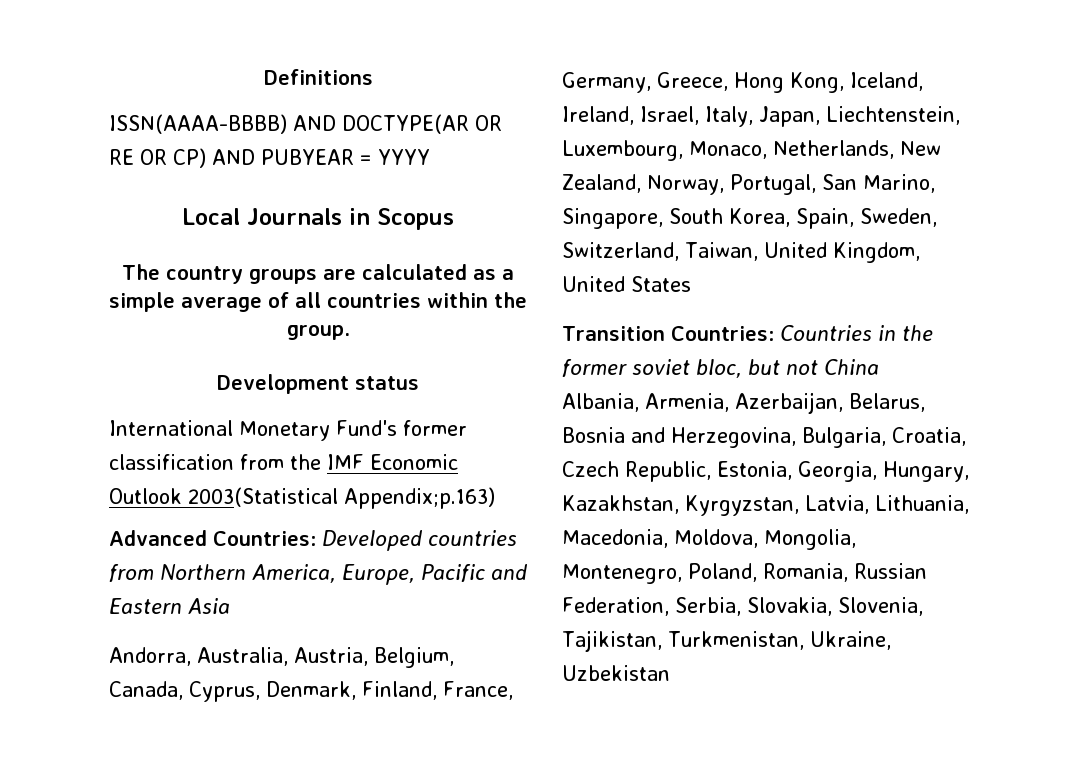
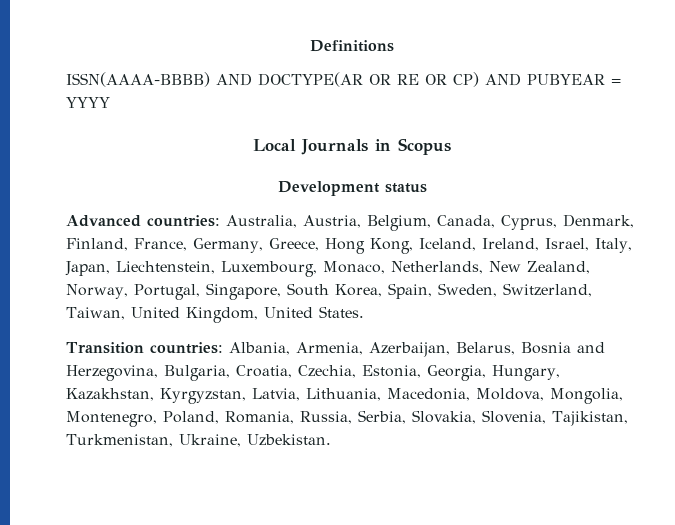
- The country groups are calculated as a simple average of all countries within the group.
  Development status
- International Monetary Fund's former classification from the IMF Economic Outlook 2003(Statistical Appendix;p.163)
- Advanced Countries: Developed countries from Northern America, Europe, Pacific and Eastern Asia
- Andorra, Australia, Austria, Belgium, Canada, Cyprus, Denmark, Finland, France, Germany, Greece, Hong Kong, Iceland, Ireland, Israel, Italy, Japan, Liechtenstein, Luxembourg, Monaco, Netherlands, New Zealand, Norway, Portugal, San Marino, Singapore, South Korea, Spain, Sweden, Switzerland, Taiwan, United Kingdom, United States
+ Advanced countries: Australia, Austria, Belgium, Canada, Cyprus, Denmark, Finland, France, Germany, Greece, Hong Kong, Iceland, Ireland, Israel, Italy, Japan, Liechtenstein, Luxembourg, Monaco, Netherlands, New Zealand, Norway, Portugal, Singapore, South Korea, Spain, Sweden, Switzerland, Taiwan, United Kingdom, United States.
- Transition Countries: Countries in the former soviet bloc, but not China
- Albania, Armenia, Azerbaijan, Belarus, Bosnia and Herzegovina, Bulgaria, Croatia, Czech Republic, Estonia, Georgia, Hungary, Kazakhstan, Kyrgyzstan, Latvia, Lithuania, Macedonia, Moldova, Mongolia, Montenegro, Poland, Romania, Russian Federation, Serbia, Slovakia, Slovenia, Tajikistan, Turkmenistan, Ukraine, Uzbekistan
+ Transition countries: Albania, Armenia, Azerbaijan, Belarus, Bosnia and Herzegovina, Bulgaria, Croatia, Czechia, Estonia, Georgia, Hungary, Kazakhstan, Kyrgyzstan, Latvia, Lithuania, Macedonia, Moldova, Mongolia, Montenegro, Poland, Romania, Russia, Serbia, Slovakia, Slovenia, Tajikistan, Turkmenistan, Ukraine, Uzbekistan.

